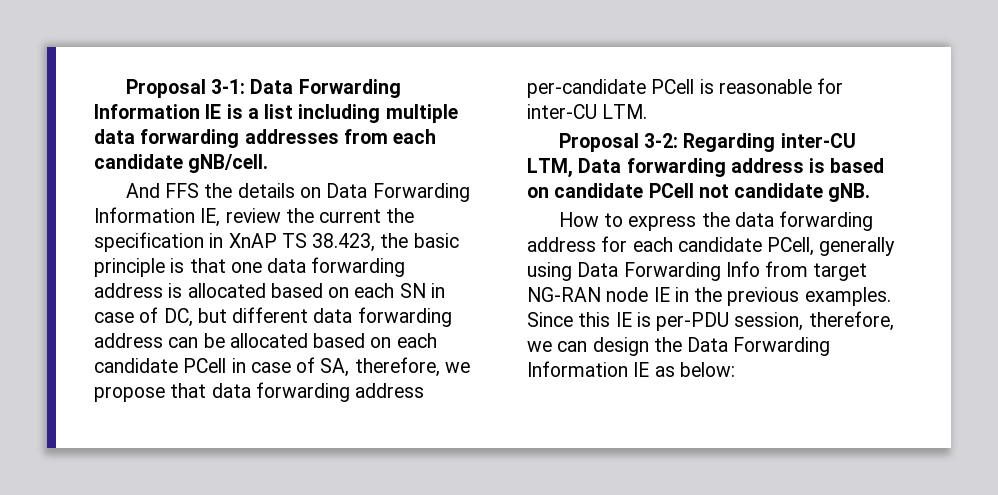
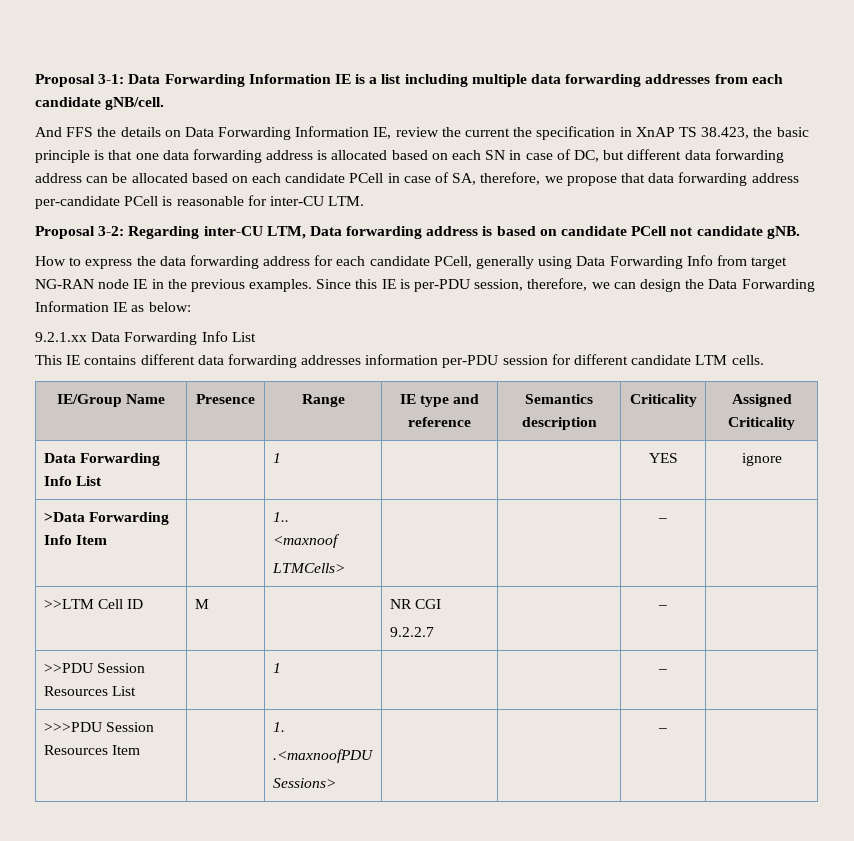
+ 9.2.1.xx Data Forwarding Info List
+ This IE contains different data forwarding addresses information per-PDU session for different candidate LTM cells.
+ IE/Group Name | Presence | Range | IE type and reference | Semantics description | Criticality | Assigned Criticality
+ Data Forwarding Info List | | 1 | | | YES | ignore
+ >Data Forwarding Info Item | | 1..
+ <maxnoof
+ LTMCells> | | | – |
+ >>LTM Cell ID | M | | NR CGI
+ 9.2.2.7 | | – |
+ >>PDU Session Resources List | | 1 | | | – |
+ >>>PDU Session Resources Item | | 1.
+ .<maxnoofPDU
+ Sessions> | | | – |

